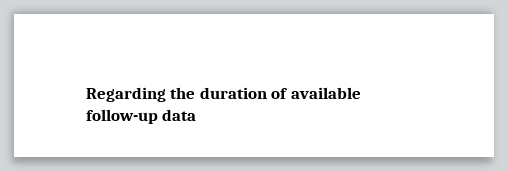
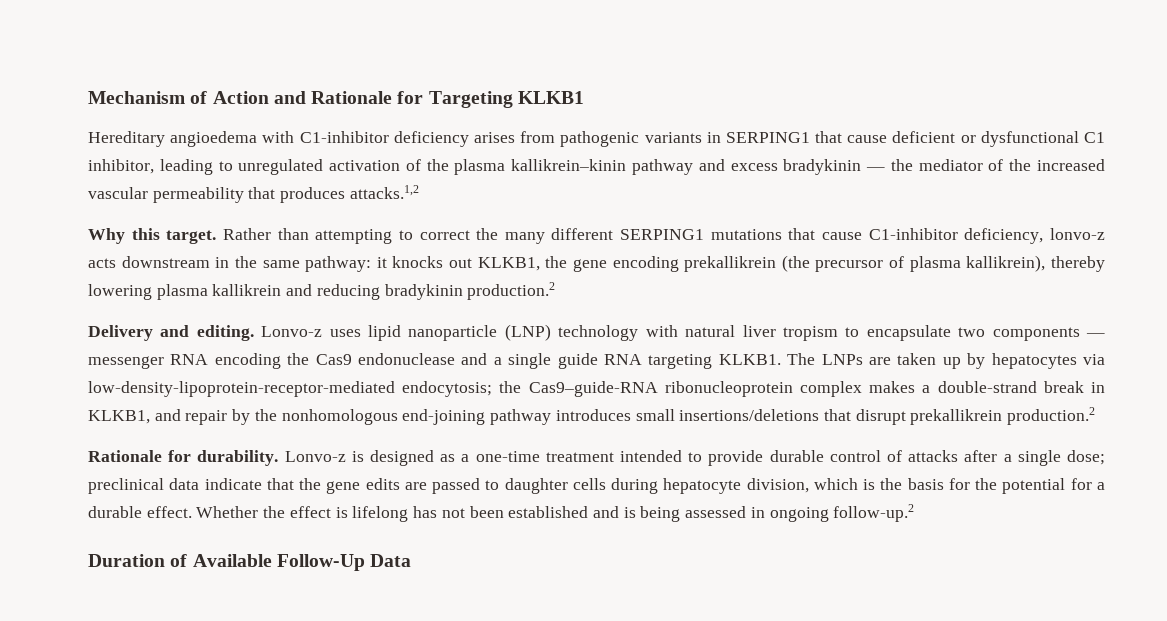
- Regarding the duration of available follow-up data
+ Mechanism of Action and Rationale for Targeting KLKB1
+ Hereditary angioedema with C1-inhibitor deficiency arises from pathogenic variants in SERPING1 that cause deficient or dysfunctional C1 inhibitor, leading to unregulated activation of the plasma kallikrein–kinin pathway and excess bradykinin — the mediator of the increased vascular permeability that produces attacks.1,2
+ Why this target. Rather than attempting to correct the many different SERPING1 mutations that cause C1-inhibitor deficiency, lonvo-z acts downstream in the same pathway: it knocks out KLKB1, the gene encoding prekallikrein (the precursor of plasma kallikrein), thereby lowering plasma kallikrein and reducing bradykinin production.2
+ Delivery and editing. Lonvo-z uses lipid nanoparticle (LNP) technology with natural liver tropism to encapsulate two components — messenger RNA encoding the Cas9 endonuclease and a single guide RNA targeting KLKB1. The LNPs are taken up by hepatocytes via low-density-lipoprotein-receptor-mediated endocytosis; the Cas9–guide-RNA ribonucleoprotein complex makes a double-strand break in KLKB1, and repair by the nonhomologous end-joining pathway introduces small insertions/deletions that disrupt prekallikrein production.2
+ Rationale for durability. Lonvo-z is designed as a one-time treatment intended to provide durable control of attacks after a single dose; preclinical data indicate that the gene edits are passed to daughter cells during hepatocyte division, which is the basis for the potential for a durable effect. Whether the effect is lifelong has not been established and is being assessed in ongoing follow-up.2
+ Duration of Available Follow-Up Data

